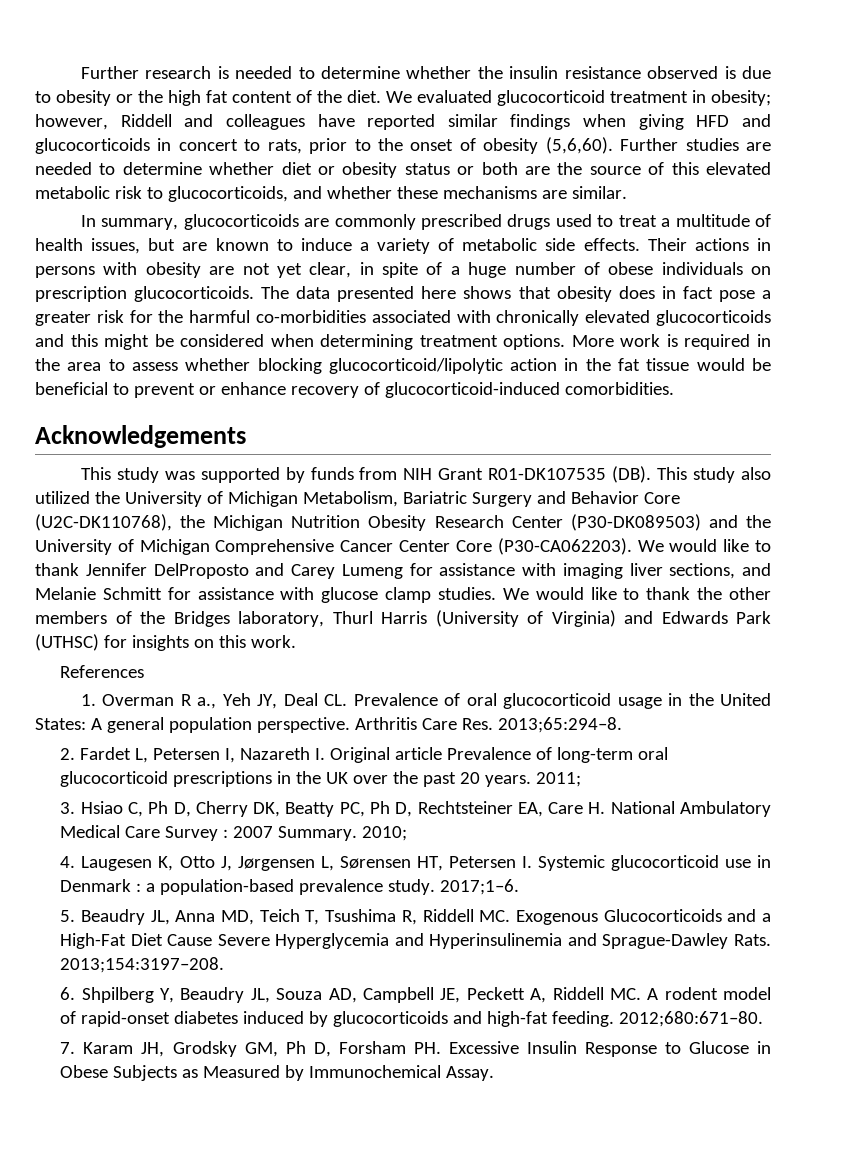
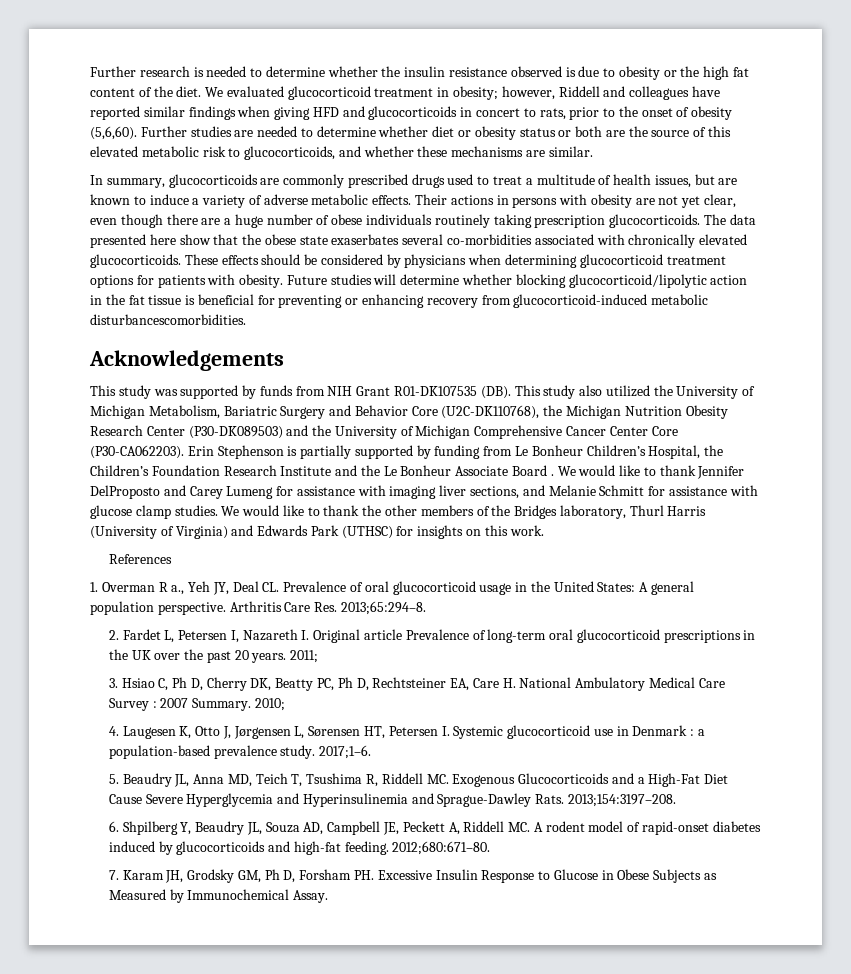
- In summary, glucocorticoids are commonly prescribed drugs used to treat a multitude of health issues, but are known to induce a variety of metabolic side effects.
+ In summary, glucocorticoids are commonly prescribed drugs used to treat a multitude of health issues, but are known to induce a variety of adverse metabolic effects.
- Their actions in persons with obesity are not yet clear, in spite of a huge number of obese individuals on prescription glucocorticoids.
+ Their actions in persons with obesity are not yet clear, even though there are a huge number of obese individuals routinely taking prescription glucocorticoids.
- The data presented here shows that obesity does in fact pose a greater risk for the harmful co-morbidities associated with chronically elevated glucocorticoids and this might be considered when determining treatment options. More work is required in the area to assess whether blocking glucocorticoid/lipolytic action in the fat tissue would be beneficial to prevent or enhance recovery of glucocorticoid-induced comorbidities.
+ The data presented here show that the obese state exaserbates several co-morbidities associated with chronically elevated glucocorticoids. These effects should be considered by physicians when determining glucocorticoid treatment options for patients with obesity. Future studies will determine whether blocking glucocorticoid/lipolytic action in the fat tissue is beneficial for preventing or enhancing recovery from glucocorticoid-induced metabolic disturbancescomorbidities.
+ Erin Stephenson is partially supported by funding from Le Bonheur Children’s Hospital, the Children’s Foundation Research Institute and the Le Bonheur Associate Board .

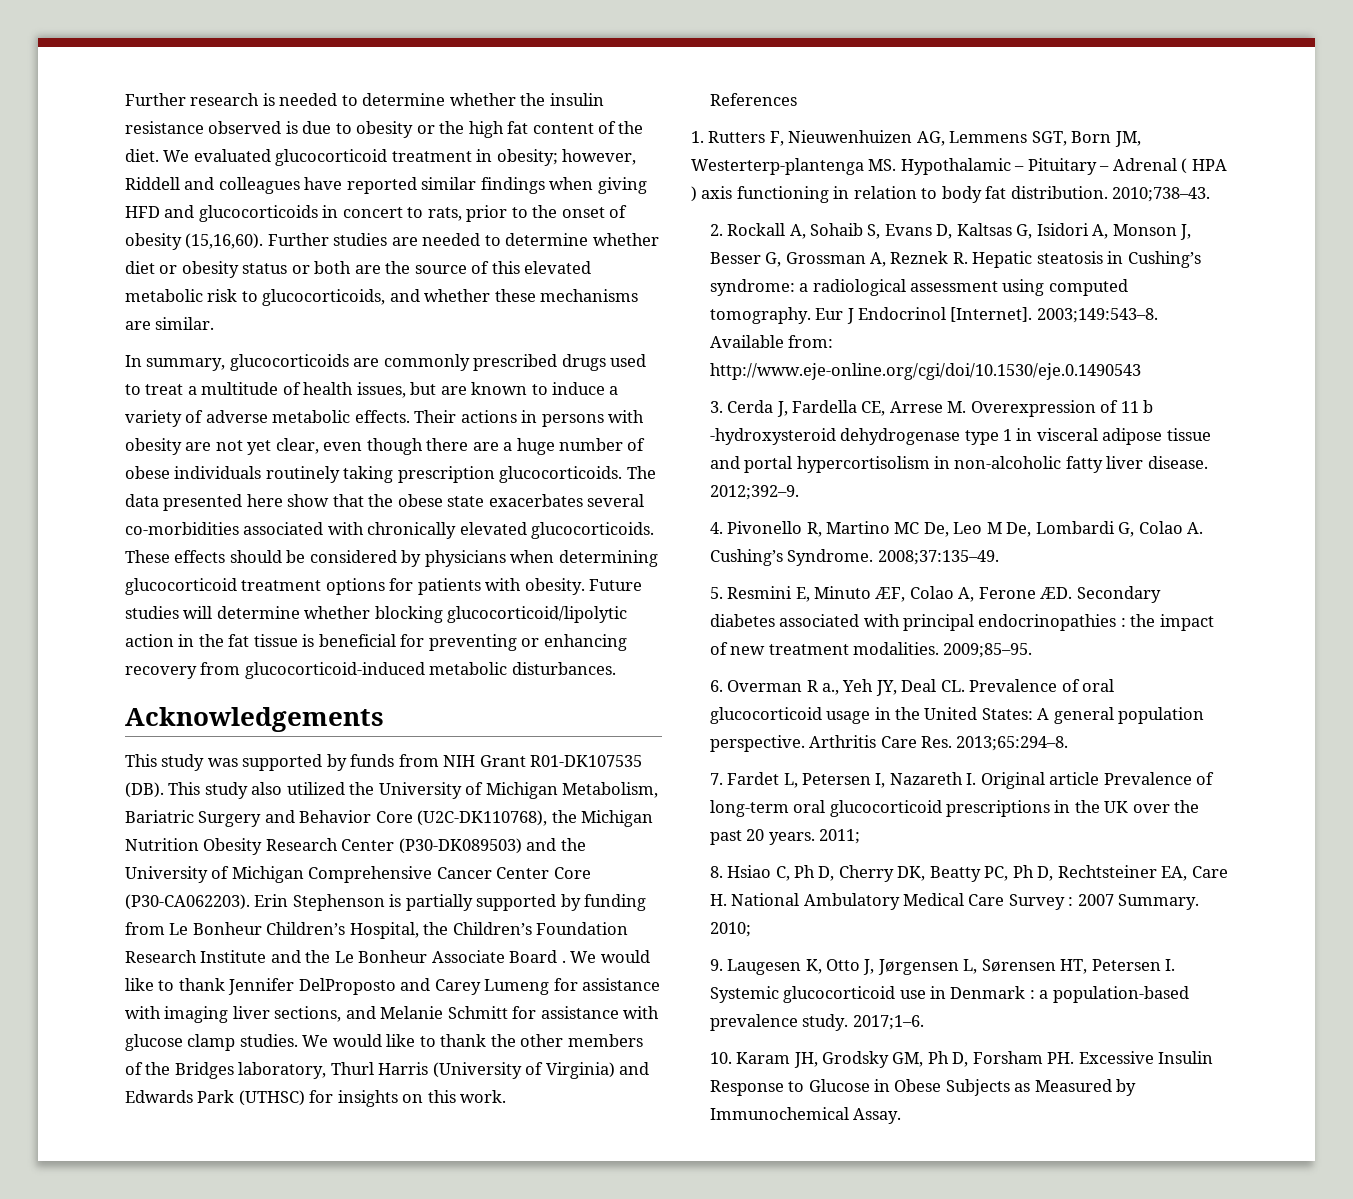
- We evaluated glucocorticoid treatment in obesity; however, Riddell and colleagues have reported similar findings when giving HFD and glucocorticoids in concert to rats, prior to the onset of obesity (5,6,60).
+ We evaluated glucocorticoid treatment in obesity; however, Riddell and colleagues have reported similar findings when giving HFD and glucocorticoids in concert to rats, prior to the onset of obesity (15,16,60).
- The data presented here show that the obese state exaserbates several co-morbidities associated with chronically elevated glucocorticoids.
+ The data presented here show that the obese state exacerbates several co-morbidities associated with chronically elevated glucocorticoids.
- Future studies will determine whether blocking glucocorticoid/lipolytic action in the fat tissue is beneficial for preventing or enhancing recovery from glucocorticoid-induced metabolic disturbancescomorbidities.
+ Future studies will determine whether blocking glucocorticoid/lipolytic action in the fat tissue is beneficial for preventing or enhancing recovery from glucocorticoid-induced metabolic disturbances.
- 1. Overman R a., Yeh JY, Deal CL. Prevalence of oral glucocorticoid usage in the United States: A general population perspective.
+ 1. Rutters F, Nieuwenhuizen AG, Lemmens SGT, Born JM, Westerterp-plantenga MS. Hypothalamic – Pituitary – Adrenal ( HPA ) axis functioning in relation to body fat distribution. 2010;738–43.
+ 2. Rockall A, Sohaib S, Evans D, Kaltsas G, Isidori A, Monson J, Besser G, Grossman A, Reznek R. Hepatic steatosis in Cushing’s syndrome: a radiological assessment using computed tomography. Eur J Endocrinol [Internet]. 2003;149:543–8. Available from: http://www.eje-online.org/cgi/doi/10.1530/eje.0.1490543
+ 3. Cerda J, Fardella CE, Arrese M. Overexpression of 11 b -hydroxysteroid dehydrogenase type 1 in visceral adipose tissue and portal hypercortisolism in non-alcoholic fatty liver disease. 2012;392–9.
+ 4. Pivonello R, Martino MC De, Leo M De, Lombardi G, Colao A. Cushing’s Syndrome. 2008;37:135–49.
+ 5. Resmini E, Minuto ÆF, Colao A, Ferone ÆD. Secondary diabetes associated with principal endocrinopathies : the impact of new treatment modalities. 2009;85–95.
+ 6. Overman R a., Yeh JY, Deal CL. Prevalence of oral glucocorticoid usage in the United States: A general population perspective.
- 2. Fardet L, Petersen I, Nazareth I. Original article Prevalence of long-term oral glucocorticoid prescriptions in the UK over the past 20 years.
+ 7. Fardet L, Petersen I, Nazareth I. Original article Prevalence of long-term oral glucocorticoid prescriptions in the UK over the past 20 years.
- 3. Hsiao C, Ph D, Cherry DK, Beatty PC, Ph D, Rechtsteiner EA, Care H. National Ambulatory Medical Care Survey : 2007 Summary.
+ 8. Hsiao C, Ph D, Cherry DK, Beatty PC, Ph D, Rechtsteiner EA, Care H. National Ambulatory Medical Care Survey : 2007 Summary.
- 4. Laugesen K, Otto J, Jørgensen L, Sørensen HT, Petersen I. Systemic glucocorticoid use in Denmark : a population-based prevalence study.
+ 9. Laugesen K, Otto J, Jørgensen L, Sørensen HT, Petersen I. Systemic glucocorticoid use in Denmark : a population-based prevalence study.
- 5. Beaudry JL, Anna MD, Teich T, Tsushima R, Riddell MC. Exogenous Glucocorticoids and a High-Fat Diet Cause Severe Hyperglycemia and Hyperinsulinemia and Sprague-Dawley Rats. 2013;154:3197–208.
- 6. Shpilberg Y, Beaudry JL, Souza AD, Campbell JE, Peckett A, Riddell MC. A rodent model of rapid-onset diabetes induced by glucocorticoids and high-fat feeding. 2012;680:671–80.
- 7. Karam JH, Grodsky GM, Ph D, Forsham PH. Excessive Insulin Response to Glucose in Obese Subjects as Measured by Immunochemical Assay.
+ 10. Karam JH, Grodsky GM, Ph D, Forsham PH. Excessive Insulin Response to Glucose in Obese Subjects as Measured by Immunochemical Assay.

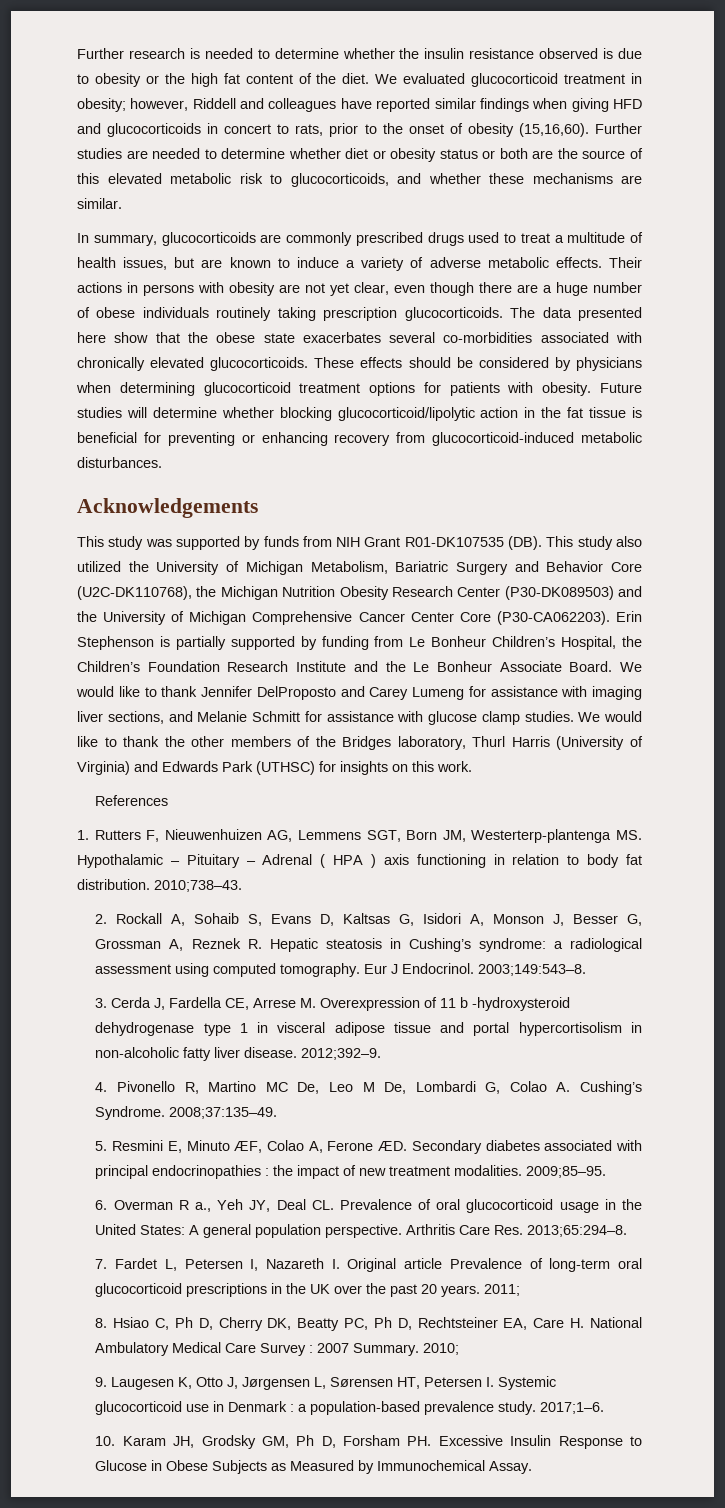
- Erin Stephenson is partially supported by funding from Le Bonheur Children’s Hospital, the Children’s Foundation Research Institute and the Le Bonheur Associate Board .
+ Erin Stephenson is partially supported by funding from Le Bonheur Children’s Hospital, the Children’s Foundation Research Institute and the Le Bonheur Associate Board.
- Eur J Endocrinol [Internet].
+ Eur J Endocrinol.
- Available from: http://www.eje-online.org/cgi/doi/10.1530/eje.0.1490543

